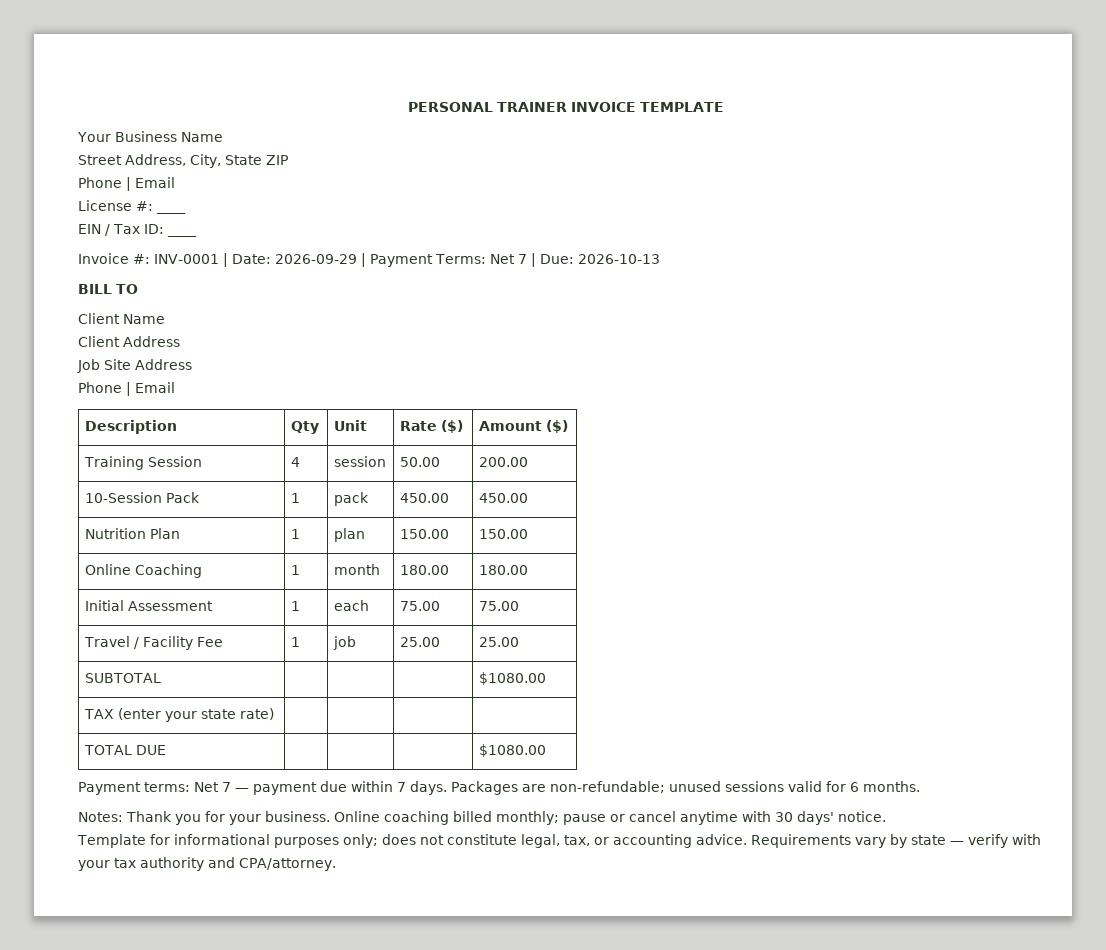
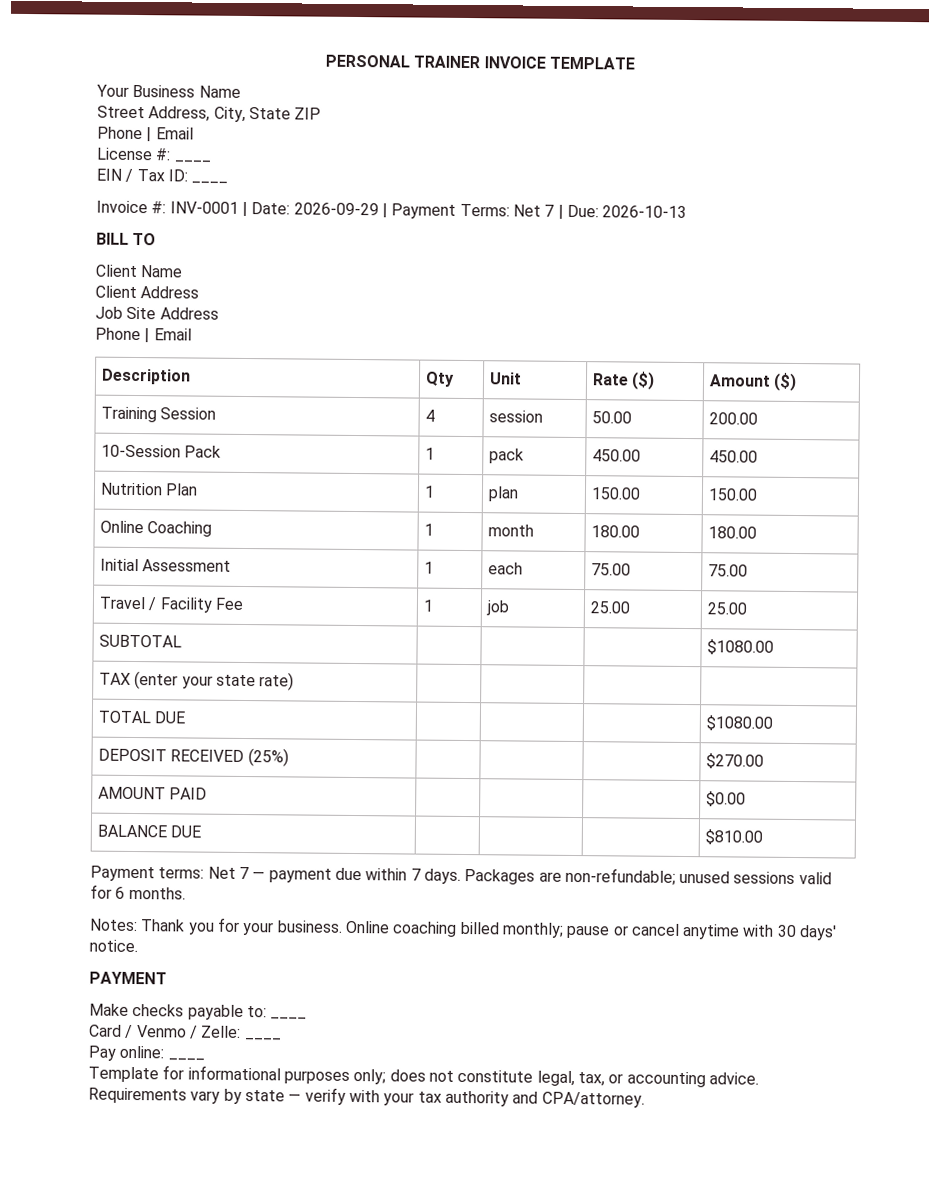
+ DEPOSIT RECEIVED (25%) | | | | $270.00
+ AMOUNT PAID | | | | $0.00
+ BALANCE DUE | | | | $810.00
+ PAYMENT
+ Make checks payable to: ____
+ Card / Venmo / Zelle: ____
+ Pay online: ____

